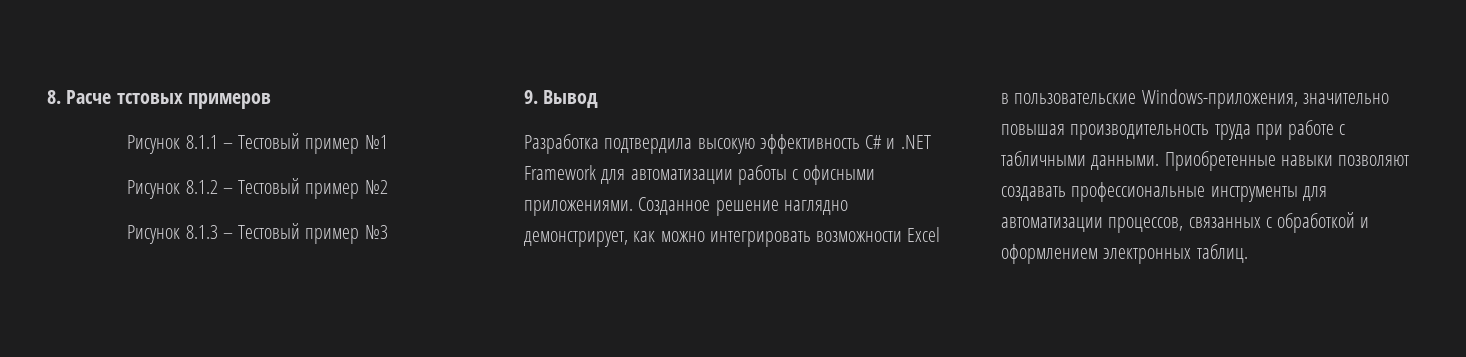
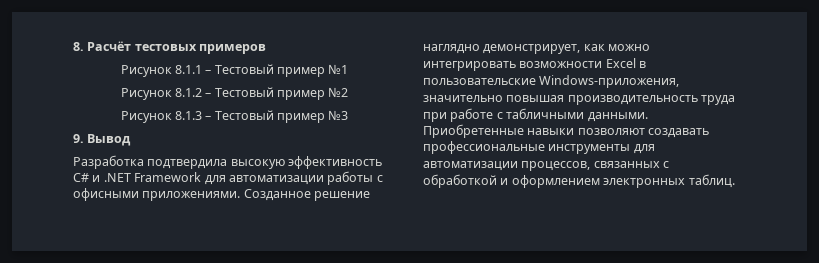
- 8. Расче тстовых примеров
+ 8. Расчёт тестовых примеров

